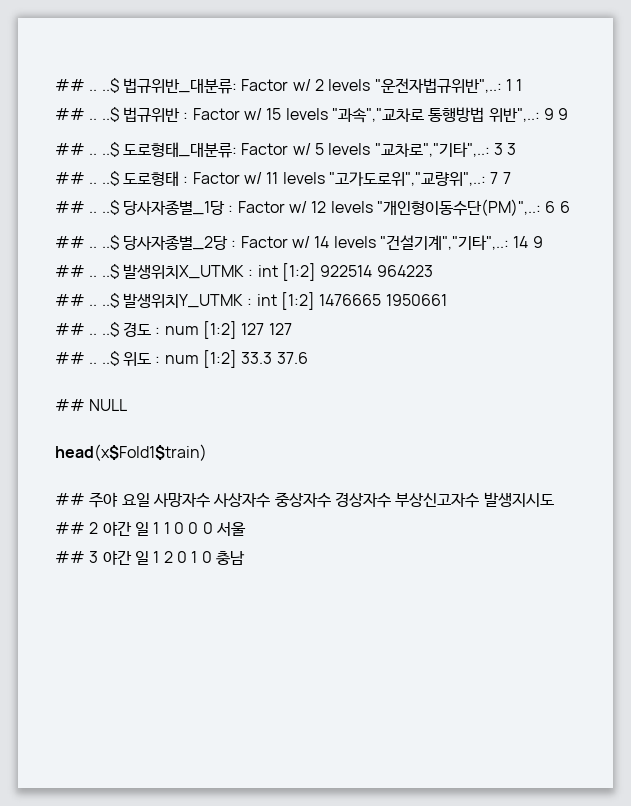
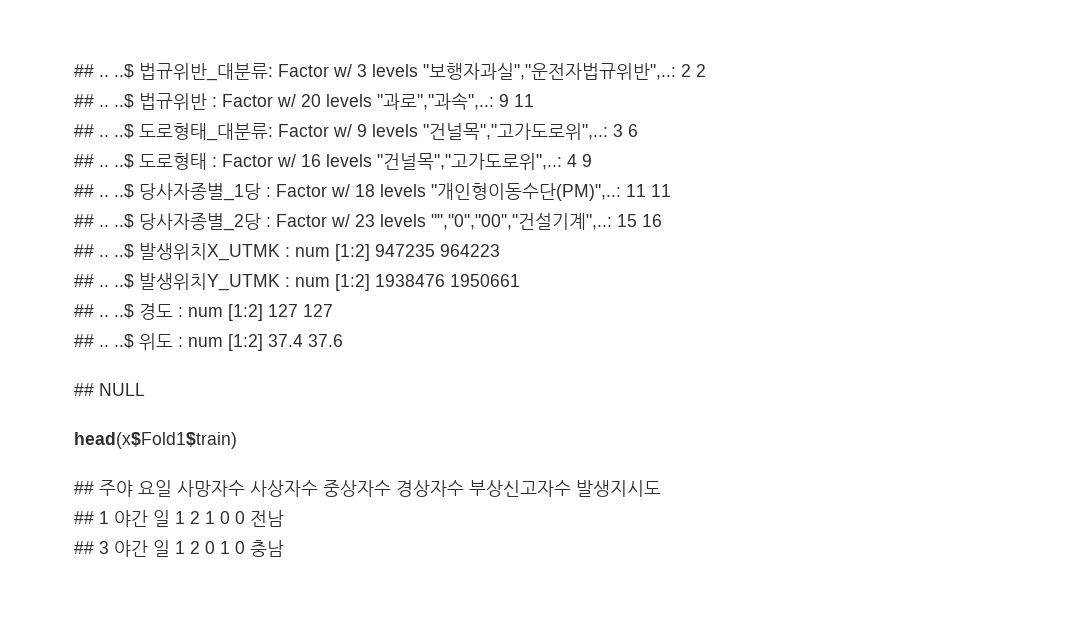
- ## .. ..$ 법규위반_대분류: Factor w/ 2 levels "운전자법규위반",..: 1 1
+ ## .. ..$ 법규위반_대분류: Factor w/ 3 levels "보행자과실","운전자법규위반",..: 2 2
- ## .. ..$ 법규위반 : Factor w/ 15 levels "과속","교차로 통행방법 위반",..: 9 9
+ ## .. ..$ 법규위반 : Factor w/ 20 levels "과로","과속",..: 9 11
- ## .. ..$ 도로형태_대분류: Factor w/ 5 levels "교차로","기타",..: 3 3
+ ## .. ..$ 도로형태_대분류: Factor w/ 9 levels "건널목","고가도로위",..: 3 6
- ## .. ..$ 도로형태 : Factor w/ 11 levels "고가도로위","교량위",..: 7 7
+ ## .. ..$ 도로형태 : Factor w/ 16 levels "건널목","고가도로위",..: 4 9
- ## .. ..$ 당사자종별_1당 : Factor w/ 12 levels "개인형이동수단(PM)",..: 6 6
+ ## .. ..$ 당사자종별_1당 : Factor w/ 18 levels "개인형이동수단(PM)",..: 11 11
- ## .. ..$ 당사자종별_2당 : Factor w/ 14 levels "건설기계","기타",..: 14 9
+ ## .. ..$ 당사자종별_2당 : Factor w/ 23 levels "","0","00","건설기계",..: 15 16
- ## .. ..$ 발생위치X_UTMK : int [1:2] 922514 964223
+ ## .. ..$ 발생위치X_UTMK : num [1:2] 947235 964223
- ## .. ..$ 발생위치Y_UTMK : int [1:2] 1476665 1950661
+ ## .. ..$ 발생위치Y_UTMK : num [1:2] 1938476 1950661
- ## .. ..$ 위도 : num [1:2] 33.3 37.6
+ ## .. ..$ 위도 : num [1:2] 37.4 37.6
- ## 2 야간 일 1 1 0 0 0 서울
+ ## 1 야간 일 1 2 1 0 0 전남

